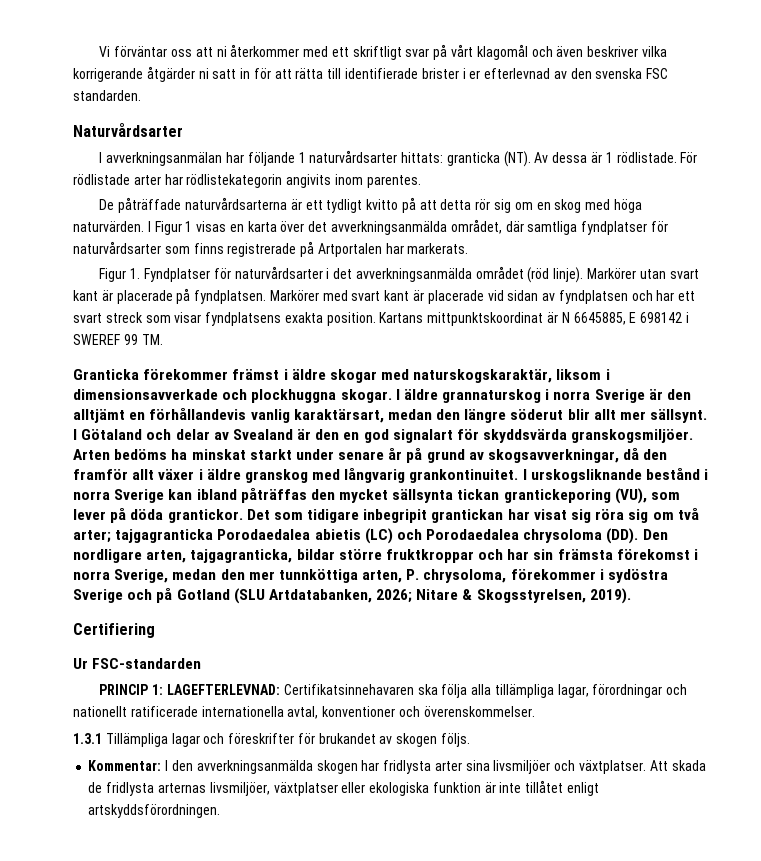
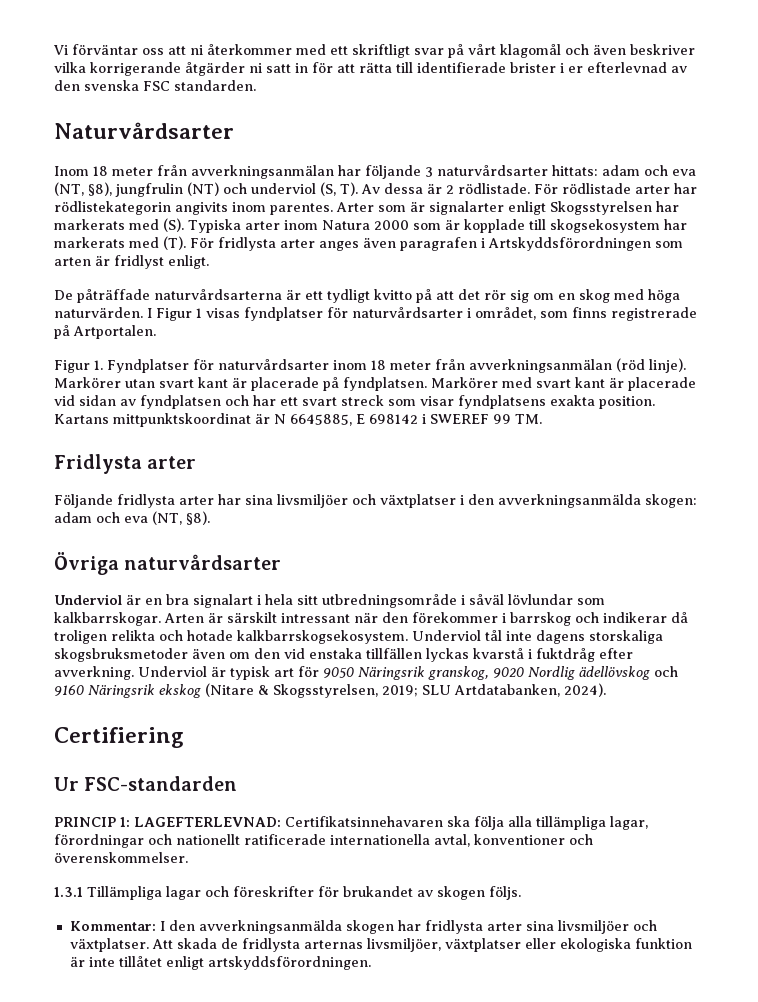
- I avverkningsanmälan har följande 1 naturvårdsarter hittats: granticka (NT). Av dessa är 1 rödlistade.
+ Inom 18 meter från avverkningsanmälan har följande 3 naturvårdsarter hittats: adam och eva (NT, §8), jungfrulin (NT) och underviol (S, T). Av dessa är 2 rödlistade.
+ Arter som är signalarter enligt Skogsstyrelsen har markerats med (S). Typiska arter inom Natura 2000 som är kopplade till skogsekosystem har markerats med (T). För fridlysta arter anges även paragrafen i Artskyddsförordningen som arten är fridlyst enligt.
- De påträffade naturvårdsarterna är ett tydligt kvitto på att detta rör sig om en skog med höga naturvärden.
+ De påträffade naturvårdsarterna är ett tydligt kvitto på att det rör sig om en skog med höga naturvärden.
- I Figur 1 visas en karta över det avverkningsanmälda området, där samtliga fyndplatser för naturvårdsarter som finns registrerade på Artportalen har markerats.
+ I Figur 1 visas fyndplatser för naturvårdsarter i området, som finns registrerade på Artportalen.
- Figur 1. Fyndplatser för naturvårdsarter i det avverkningsanmälda området (röd linje).
+ Figur 1. Fyndplatser för naturvårdsarter inom 18 meter från avverkningsanmälan (röd linje).
- Granticka förekommer främst i äldre skogar med naturskogskaraktär, liksom i dimensionsavverkade och plockhuggna skogar. I äldre grannaturskog i norra Sverige är den alltjämt en förhållandevis vanlig karaktärsart, medan den längre söderut blir allt mer sällsynt. I Götaland och delar av Svealand är den en god signalart för skyddsvärda granskogsmiljöer. Arten bedöms ha minskat starkt under senare år på grund av skogsavverkningar, då den framför allt växer i äldre granskog med långvarig grankontinuitet. I urskogsliknande bestånd i norra Sverige kan ibland påträffas den mycket sällsynta tickan grantickeporing (VU), som lever på döda grantickor. Det som tidigare inbegripit grantickan har visat sig röra sig om två arter; tajgagranticka Porodaedalea abietis (LC) och Porodaedalea chrysoloma (DD). Den nordligare arten, tajgagranticka, bildar större fruktkroppar och har sin främsta förekomst i norra Sverige, medan den mer tunnköttiga arten, P. chrysoloma, förekommer i sydöstra Sverige och på Gotland (SLU Artdatabanken, 2026; Nitare & Skogsstyrelsen, 2019).
+ Fridlysta arter
+ Följande fridlysta arter har sina livsmiljöer och växtplatser i den avverkningsanmälda skogen: adam och eva (NT, §8).
+ Övriga naturvårdsarter
+ Underviol är en bra signalart i hela sitt utbredningsområde i såväl lövlundar som kalkbarrskogar. Arten är särskilt intressant när den förekommer i barrskog och indikerar då troligen relikta och hotade kalkbarrskogsekosystem. Underviol tål inte dagens storskaliga skogsbruksmetoder även om den vid enstaka tillfällen lyckas kvarstå i fuktdråg efter avverkning. Underviol är typisk art för 9050 Näringsrik granskog, 9020 Nordlig ädellövskog och 9160 Näringsrik ekskog (Nitare & Skogsstyrelsen, 2019; SLU Artdatabanken, 2024).

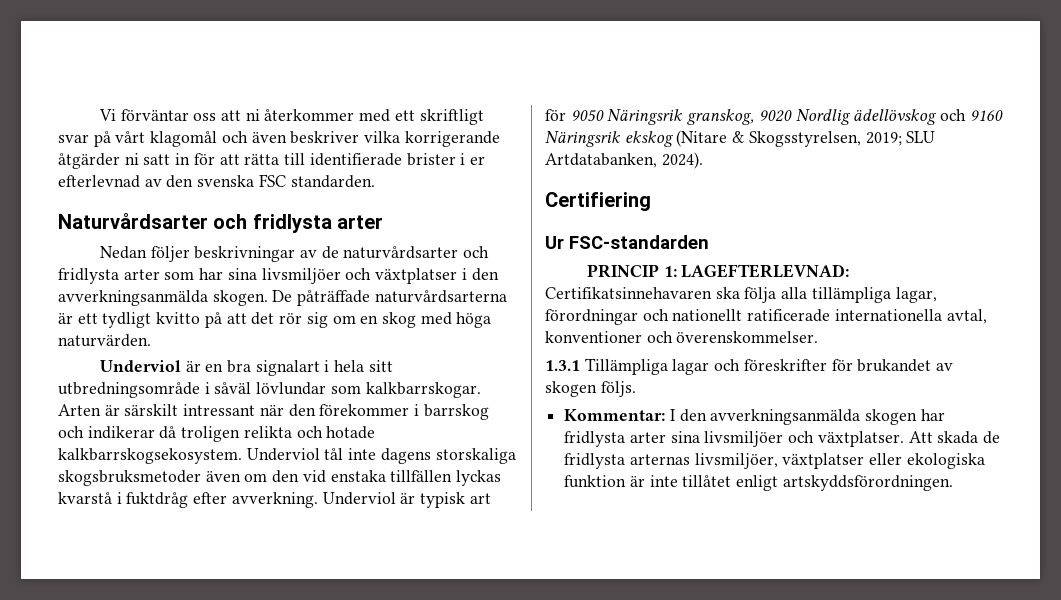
- Naturvårdsarter
- Inom 18 meter från avverkningsanmälan har följande 3 naturvårdsarter hittats: adam och eva (NT, §8), jungfrulin (NT) och underviol (S, T). Av dessa är 2 rödlistade. För rödlistade arter har rödlistekategorin angivits inom parentes. Arter som är signalarter enligt Skogsstyrelsen har markerats med (S). Typiska arter inom Natura 2000 som är kopplade till skogsekosystem har markerats med (T). För fridlysta arter anges även paragrafen i Artskyddsförordningen som arten är fridlyst enligt.
- De påträffade naturvårdsarterna är ett tydligt kvitto på att det rör sig om en skog med höga naturvärden. I Figur 1 visas fyndplatser för naturvårdsarter i området, som finns registrerade på Artportalen.
- Figur 1. Fyndplatser för naturvårdsarter inom 18 meter från avverkningsanmälan (röd linje). Markörer utan svart kant är placerade på fyndplatsen. Markörer med svart kant är placerade vid sidan av fyndplatsen och har ett svart streck som visar fyndplatsens exakta position. Kartans mittpunktskoordinat är N 6645885, E 698142 i SWEREF 99 TM.
- Fridlysta arter
- Följande fridlysta arter har sina livsmiljöer och växtplatser i den avverkningsanmälda skogen: adam och eva (NT, §8).
- Övriga naturvårdsarter
+ Naturvårdsarter och fridlysta arter
+ Nedan följer beskrivningar av de naturvårdsarter och fridlysta arter som har sina livsmiljöer och växtplatser i den avverkningsanmälda skogen. De påträffade naturvårdsarterna är ett tydligt kvitto på att det rör sig om en skog med höga naturvärden.

